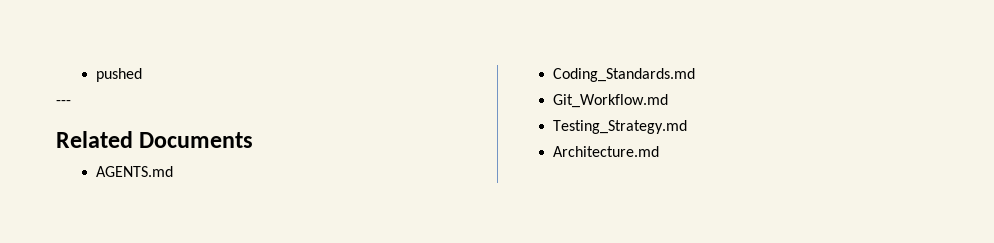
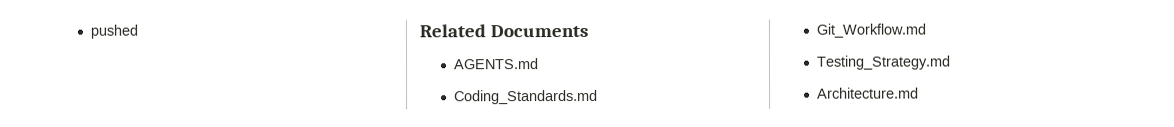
- ---

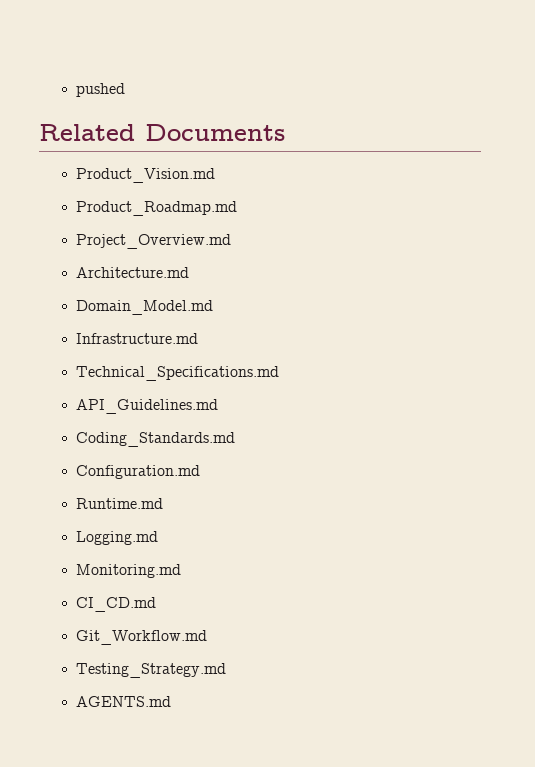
- AGENTS.md
+ Product_Vision.md
+ Product_Roadmap.md
+ Project_Overview.md
+ Architecture.md
+ Domain_Model.md
+ Infrastructure.md
+ Technical_Specifications.md
+ API_Guidelines.md
  Coding_Standards.md
+ Configuration.md
+ Runtime.md
+ Logging.md
+ Monitoring.md
+ CI_CD.md
- Architecture.md
+ AGENTS.md

